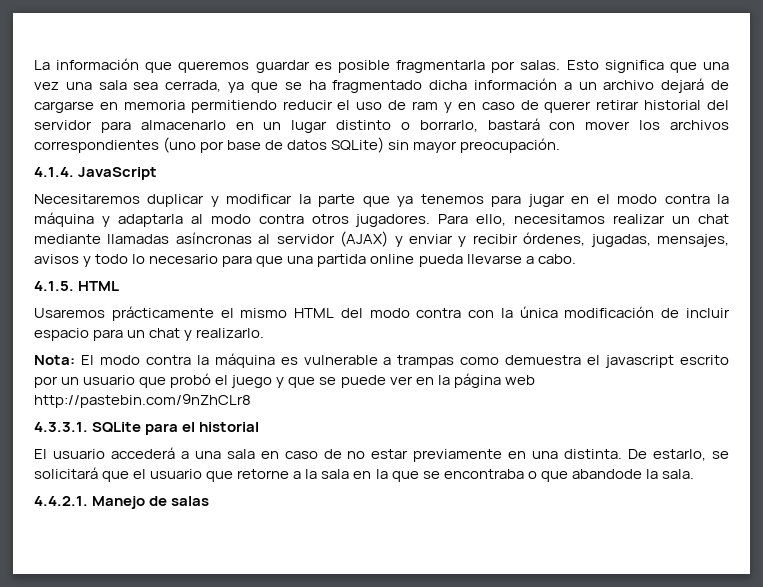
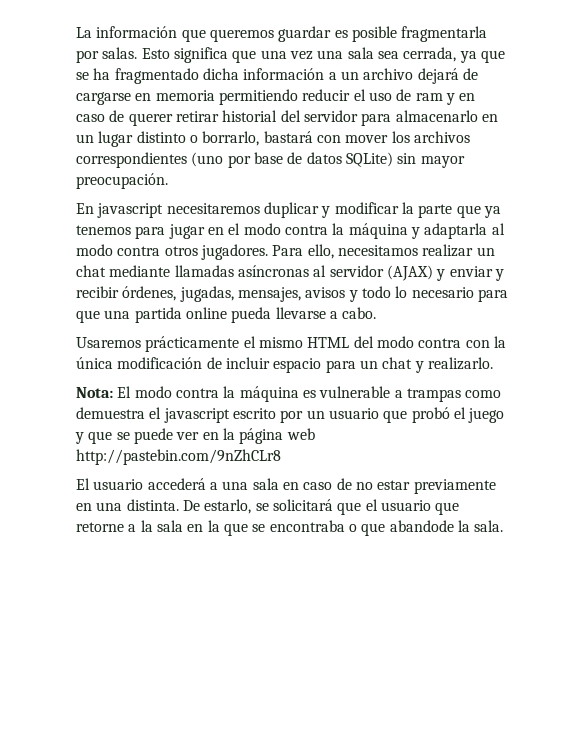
- 4.1.4. JavaScript
- Necesitaremos duplicar y modificar la parte que ya tenemos para jugar en el modo contra la máquina y adaptarla al modo contra otros jugadores.
+ En javascript necesitaremos duplicar y modificar la parte que ya tenemos para jugar en el modo contra la máquina y adaptarla al modo contra otros jugadores.
- 4.1.5. HTML
- 4.3.3.1. SQLite para el historial
- 4.4.2.1. Manejo de salas

